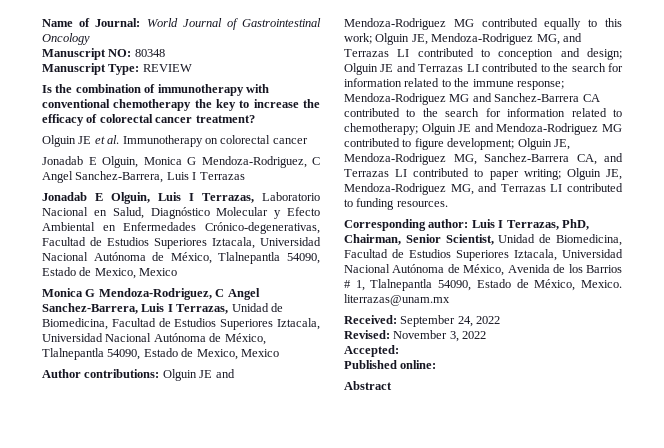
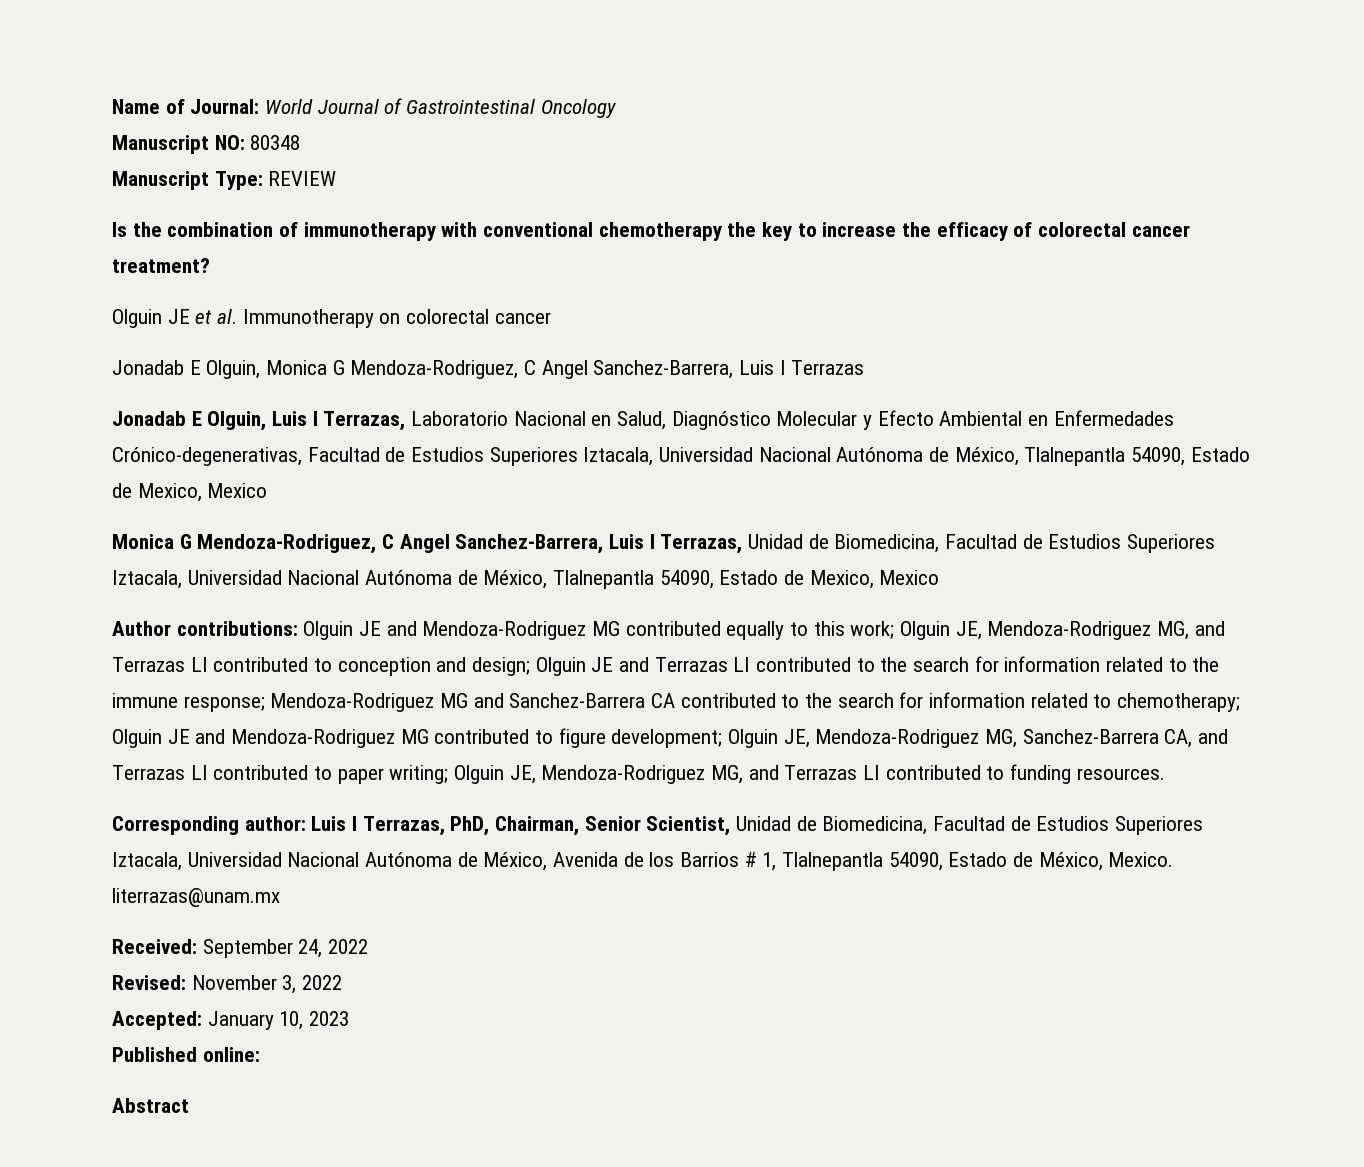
- Accepted:
+ Accepted: January 10, 2023

